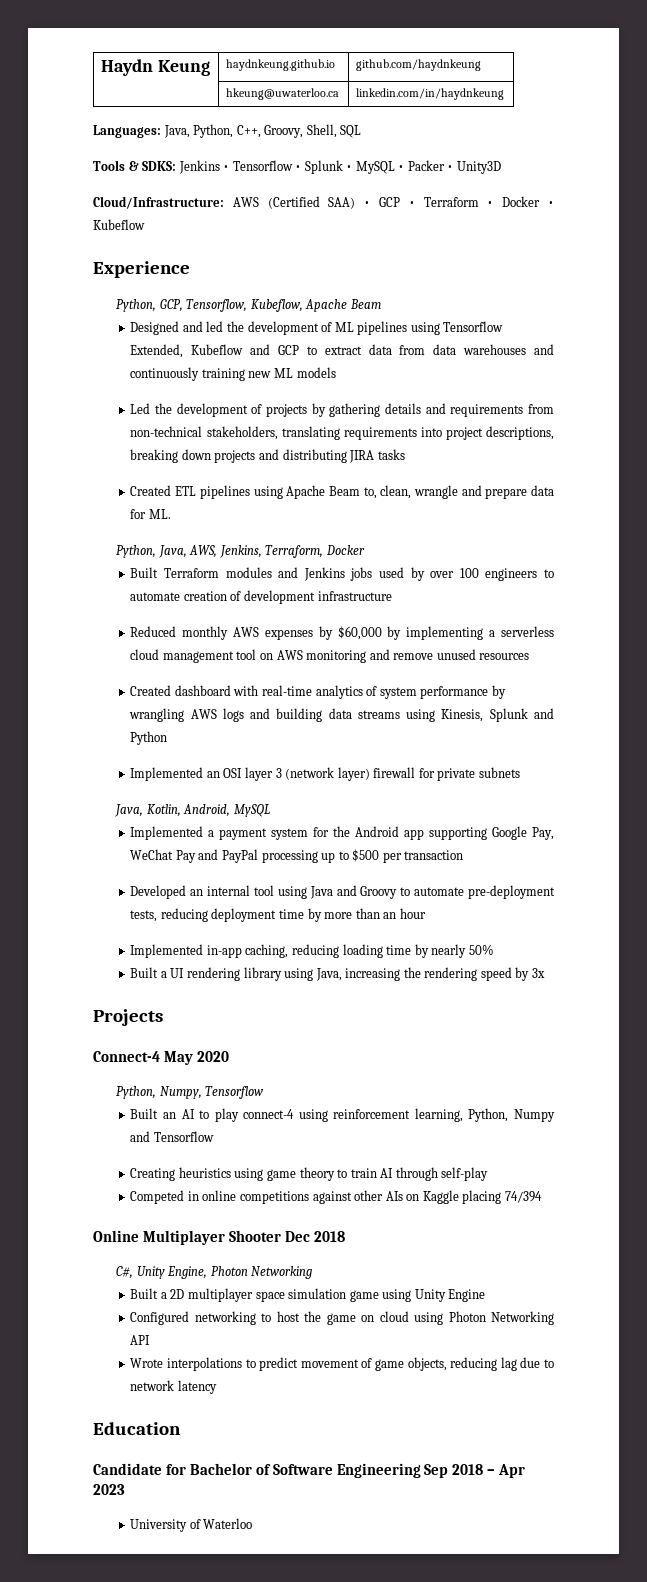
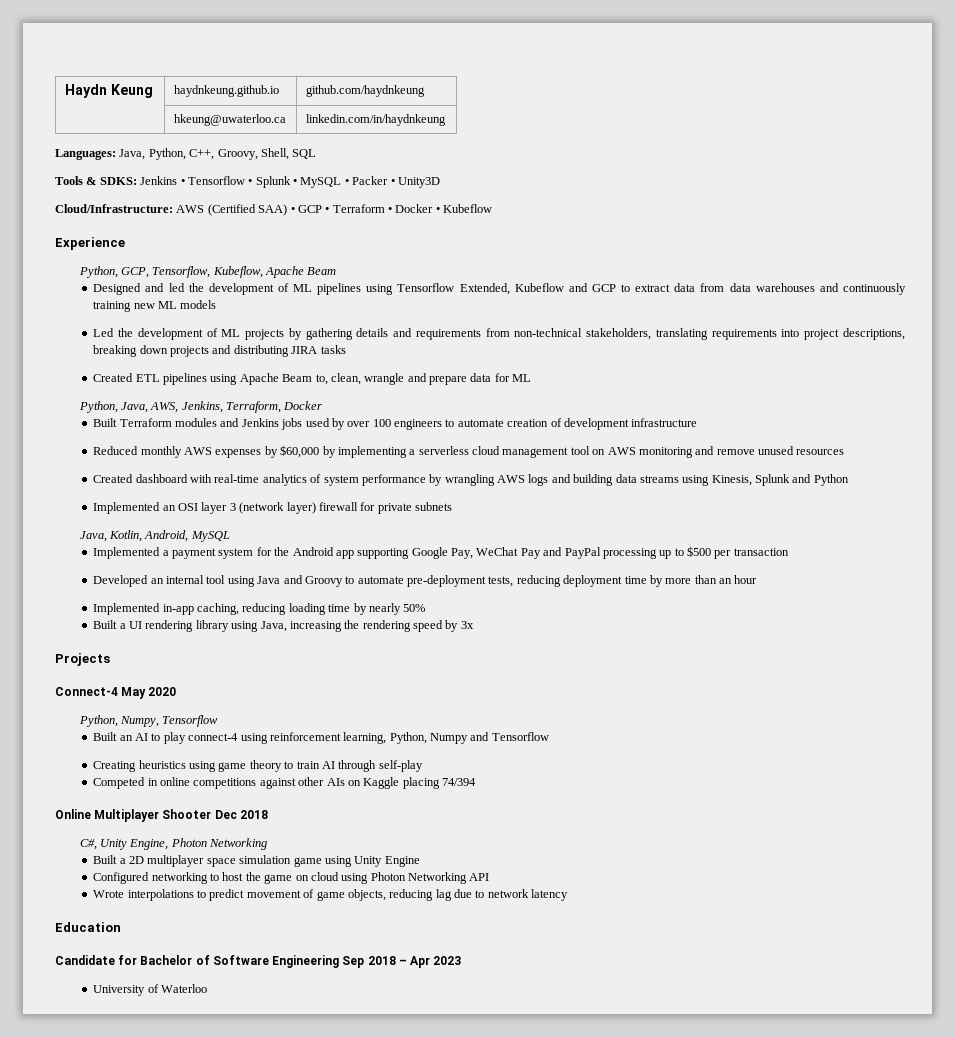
- Led the development of projects by gathering details and requirements from non-technical stakeholders, translating requirements into project descriptions, breaking down projects and distributing JIRA tasks
+ Led the development of ML projects by gathering details and requirements from non-technical stakeholders, translating requirements into project descriptions, breaking down projects and distributing JIRA tasks
- Created ETL pipelines using Apache Beam to, clean, wrangle and prepare data for ML.
+ Created ETL pipelines using Apache Beam to, clean, wrangle and prepare data for ML

